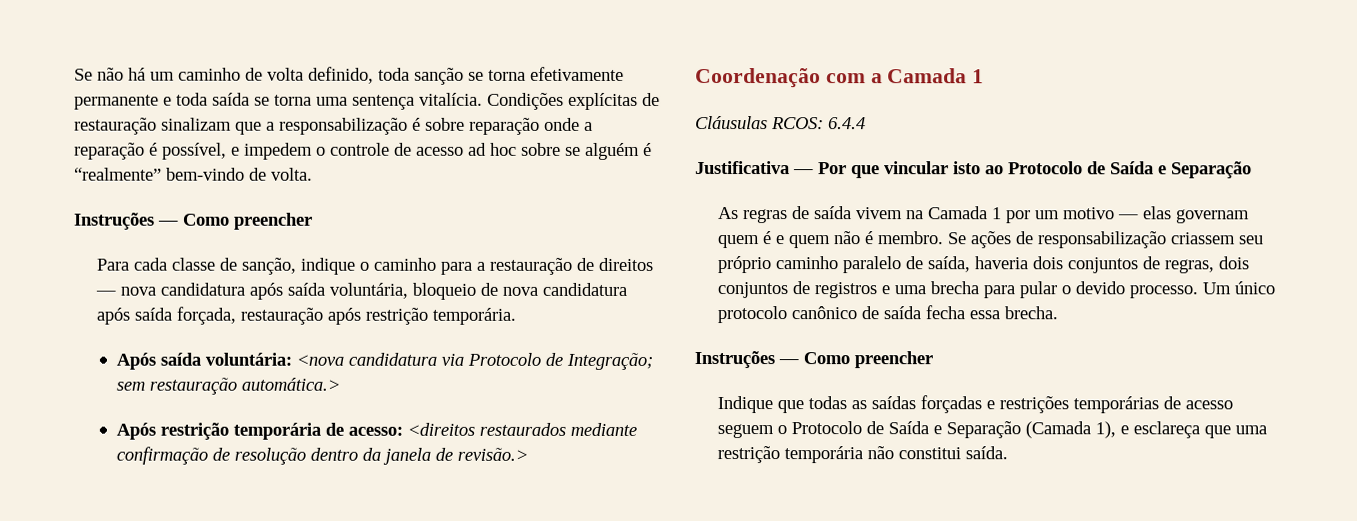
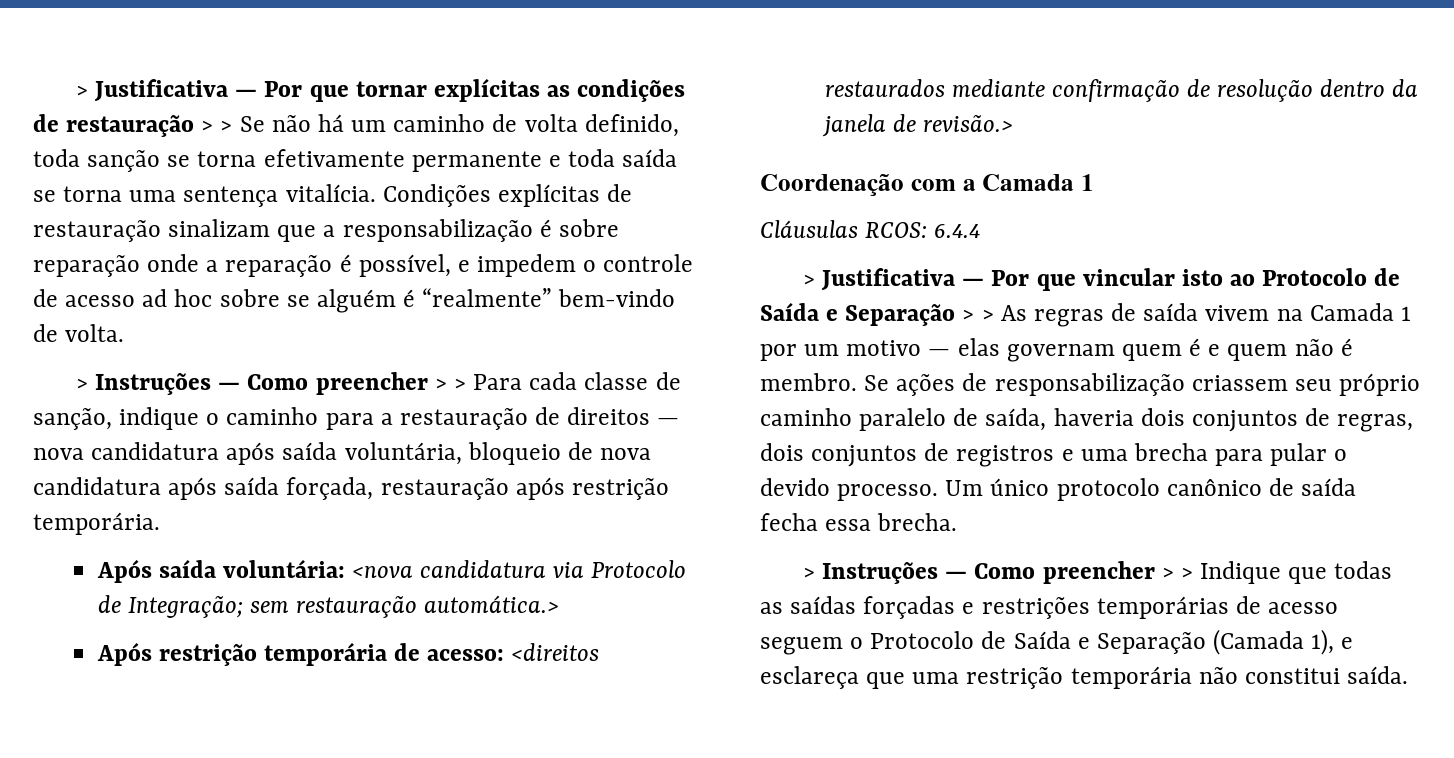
- Se não há um caminho de volta definido, toda sanção se torna efetivamente permanente e toda saída se torna uma sentença vitalícia.
+ > Justificativa — Por que tornar explícitas as condições de restauração > > Se não há um caminho de volta definido, toda sanção se torna efetivamente permanente e toda saída se torna uma sentença vitalícia.
  Condições explícitas de restauração sinalizam que a responsabilização é sobre reparação onde a reparação é possível, e impedem o controle de acesso ad hoc sobre se alguém é “realmente” bem-vindo de volta.
- Instruções — Como preencher
- Para cada classe de sanção, indique o caminho para a restauração de direitos — nova candidatura após saída voluntária, bloqueio de nova candidatura após saída forçada, restauração após restrição temporária.
+ > Instruções — Como preencher > > Para cada classe de sanção, indique o caminho para a restauração de direitos — nova candidatura após saída voluntária, bloqueio de nova candidatura após saída forçada, restauração após restrição temporária.
- Justificativa — Por que vincular isto ao Protocolo de Saída e Separação
- As regras de saída vivem na Camada 1 por um motivo — elas governam quem é e quem não é membro.
+ > Justificativa — Por que vincular isto ao Protocolo de Saída e Separação > > As regras de saída vivem na Camada 1 por um motivo — elas governam quem é e quem não é membro.
  Um único protocolo canônico de saída fecha essa brecha.
- Instruções — Como preencher
- Indique que todas as saídas forçadas e restrições temporárias de acesso seguem o Protocolo de Saída e Separação (Camada 1), e esclareça que uma restrição temporária não constitui saída.
+ > Instruções — Como preencher > > Indique que todas as saídas forçadas e restrições temporárias de acesso seguem o Protocolo de Saída e Separação (Camada 1), e esclareça que uma restrição temporária não constitui saída.

